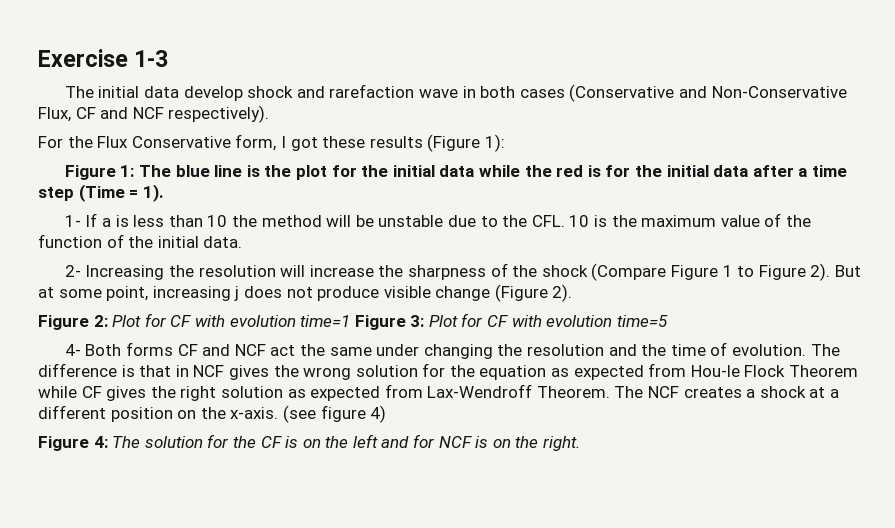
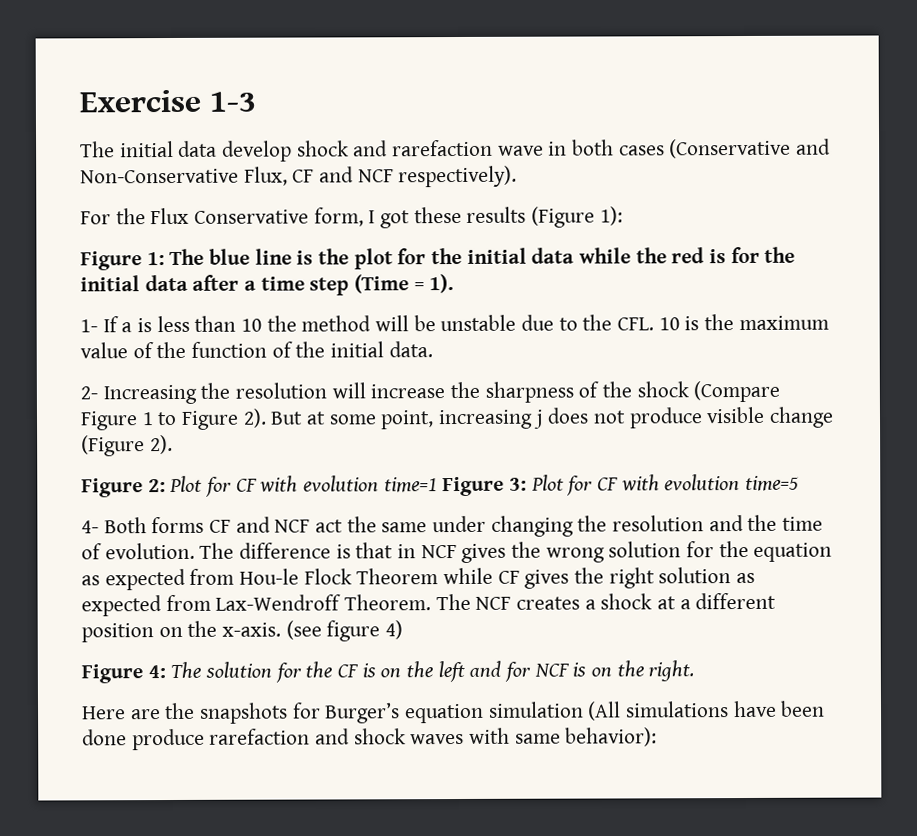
+ Here are the snapshots for Burger’s equation simulation (All simulations have been done produce rarefaction and shock waves with same behavior):

